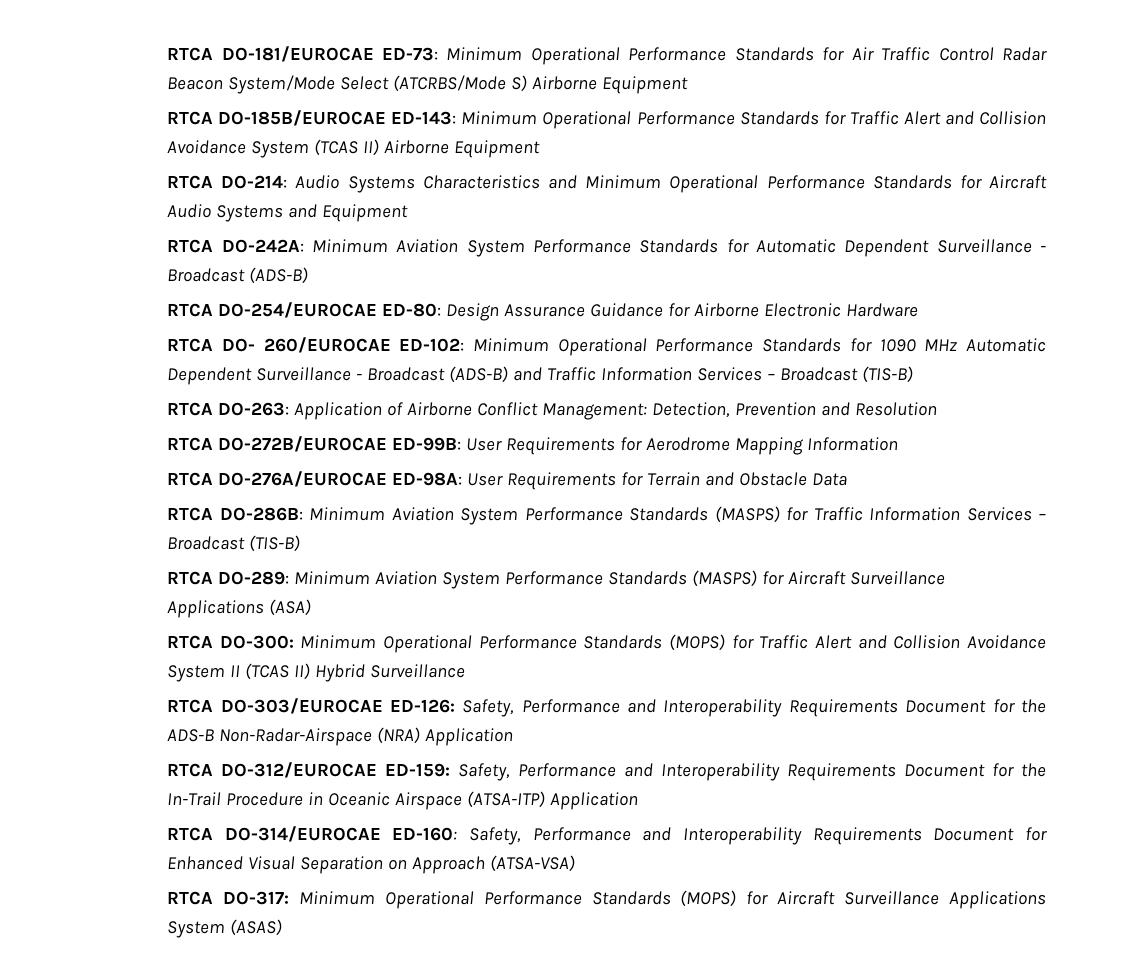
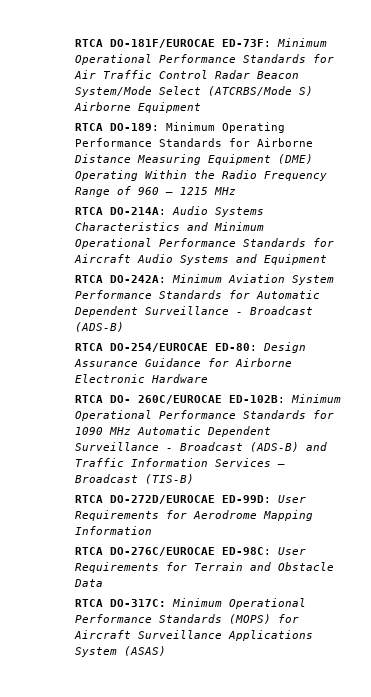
- RTCA DO-181/EUROCAE ED-73: Minimum Operational Performance Standards for Air Traffic Control Radar Beacon System/Mode Select (ATCRBS/Mode S) Airborne Equipment
+ RTCA DO-181F/EUROCAE ED-73F: Minimum Operational Performance Standards for Air Traffic Control Radar Beacon System/Mode Select (ATCRBS/Mode S) Airborne Equipment
- RTCA DO-185B/EUROCAE ED-143: Minimum Operational Performance Standards for Traffic Alert and Collision Avoidance System (TCAS II) Airborne Equipment
- RTCA DO-214: Audio Systems Characteristics and Minimum Operational Performance Standards for Aircraft Audio Systems and Equipment
+ RTCA DO-189: Minimum Operating Performance Standards for Airborne Distance Measuring Equipment (DME) Operating Within the Radio Frequency Range of 960 – 1215 MHz
+ RTCA DO-214A: Audio Systems Characteristics and Minimum Operational Performance Standards for Aircraft Audio Systems and Equipment
- RTCA DO- 260/EUROCAE ED-102: Minimum Operational Performance Standards for 1090 MHz Automatic Dependent Surveillance - Broadcast (ADS-B) and Traffic Information Services – Broadcast (TIS-B)
+ RTCA DO- 260C/EUROCAE ED-102B: Minimum Operational Performance Standards for 1090 MHz Automatic Dependent Surveillance - Broadcast (ADS-B) and Traffic Information Services – Broadcast (TIS-B)
- RTCA DO-263: Application of Airborne Conflict Management: Detection, Prevention and Resolution
- RTCA DO-272B/EUROCAE ED-99B: User Requirements for Aerodrome Mapping Information
+ RTCA DO-272D/EUROCAE ED-99D: User Requirements for Aerodrome Mapping Information
- RTCA DO-276A/EUROCAE ED-98A: User Requirements for Terrain and Obstacle Data
+ RTCA DO-276C/EUROCAE ED-98C: User Requirements for Terrain and Obstacle Data
- RTCA DO-286B: Minimum Aviation System Performance Standards (MASPS) for Traffic Information Services – Broadcast (TIS-B)
- RTCA DO-289: Minimum Aviation System Performance Standards (MASPS) for Aircraft Surveillance Applications (ASA)
- RTCA DO-300: Minimum Operational Performance Standards (MOPS) for Traffic Alert and Collision Avoidance System II (TCAS II) Hybrid Surveillance
- RTCA DO-303/EUROCAE ED-126: Safety, Performance and Interoperability Requirements Document for the ADS-B Non-Radar-Airspace (NRA) Application
- RTCA DO-312/EUROCAE ED-159: Safety, Performance and Interoperability Requirements Document for the In-Trail Procedure in Oceanic Airspace (ATSA-ITP) Application
- RTCA DO-314/EUROCAE ED-160: Safety, Performance and Interoperability Requirements Document for Enhanced Visual Separation on Approach (ATSA-VSA)
- RTCA DO-317: Minimum Operational Performance Standards (MOPS) for Aircraft Surveillance Applications System (ASAS)
+ RTCA DO-317C: Minimum Operational Performance Standards (MOPS) for Aircraft Surveillance Applications System (ASAS)

